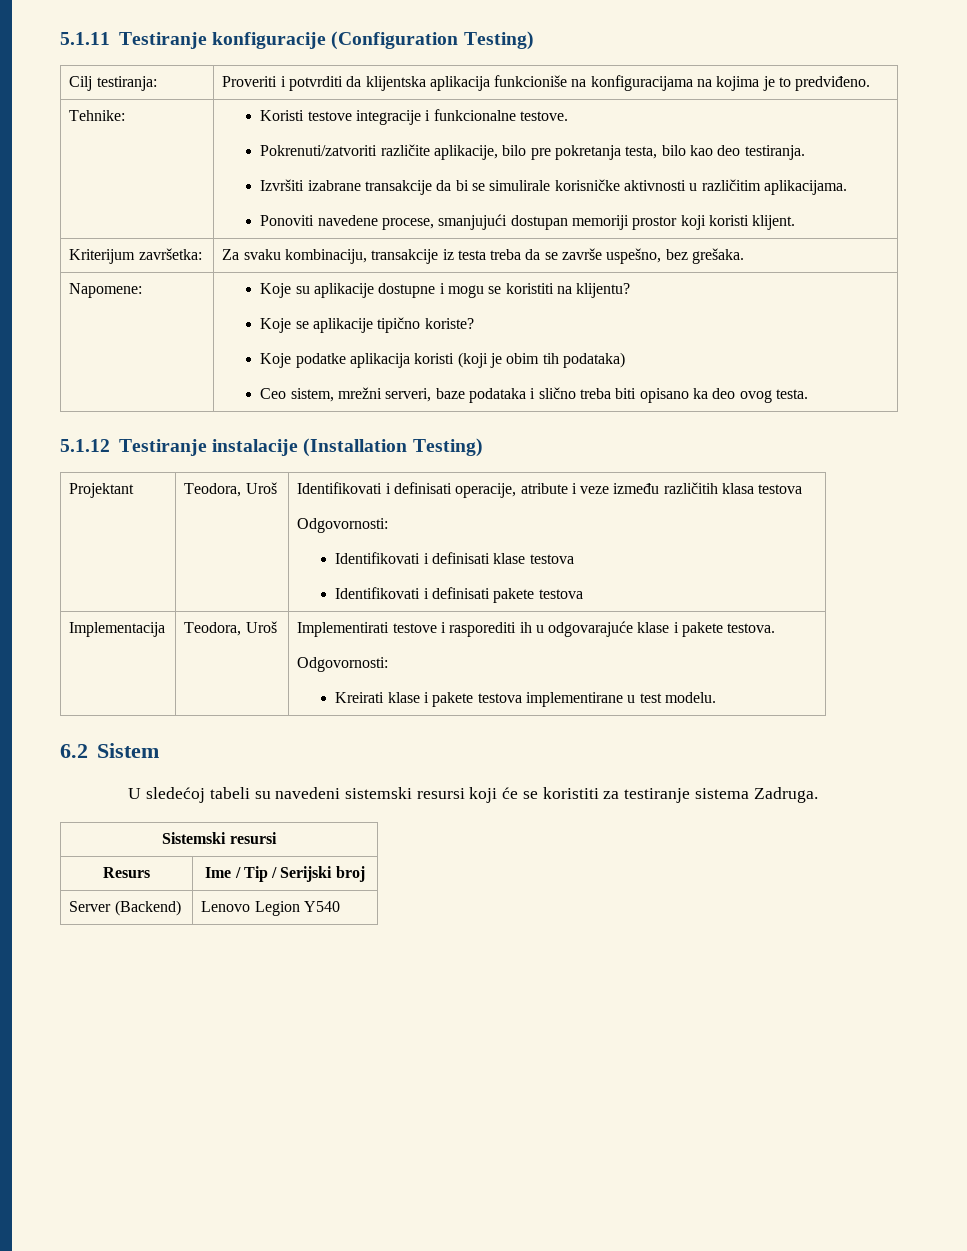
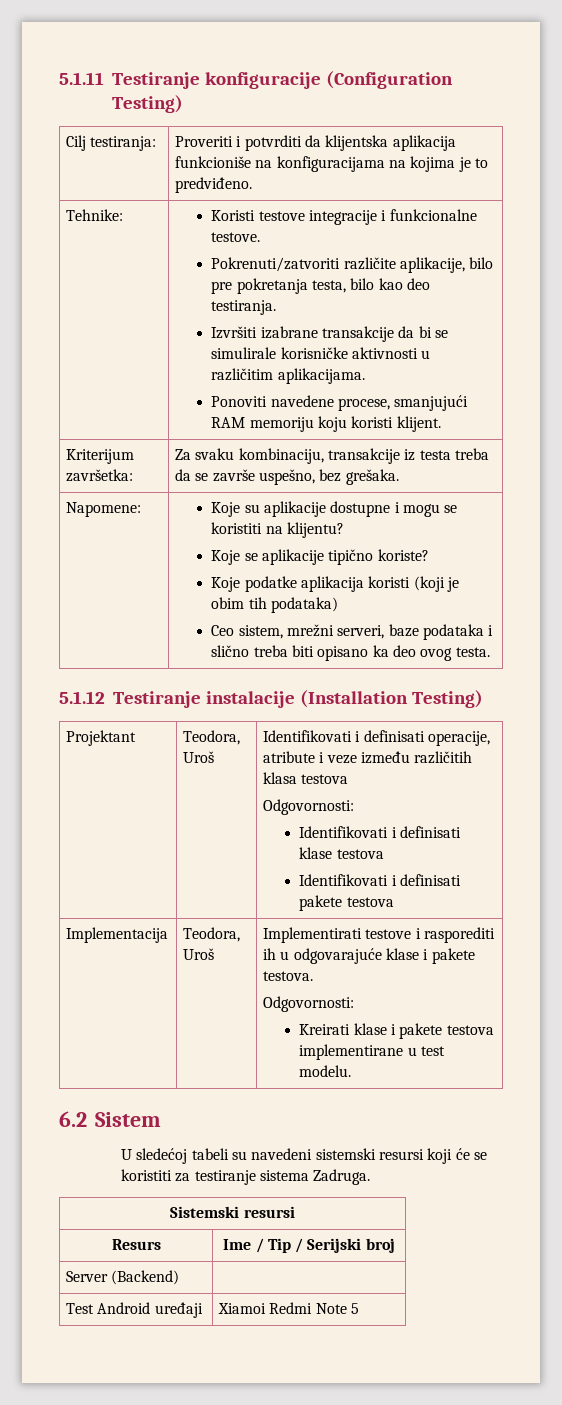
  Tehnike: | Koristi testove integracije i funkcionalne testove.
  Pokrenuti/zatvoriti različite aplikacije, bilo pre pokretanja testa, bilo kao deo testiranja.
  Izvršiti izabrane transakcije da bi se simulirale korisničke aktivnosti u različitim aplikacijama.
- Ponoviti navedene procese, smanjujući dostupan memoriji prostor koji koristi klijent.
+ Ponoviti navedene procese, smanjujući RAM memoriju koju koristi klijent.
- Server (Backend) | Lenovo Legion Y540
+ Server (Backend) |
+ Test Android uređaji | Xiamoi Redmi Note 5

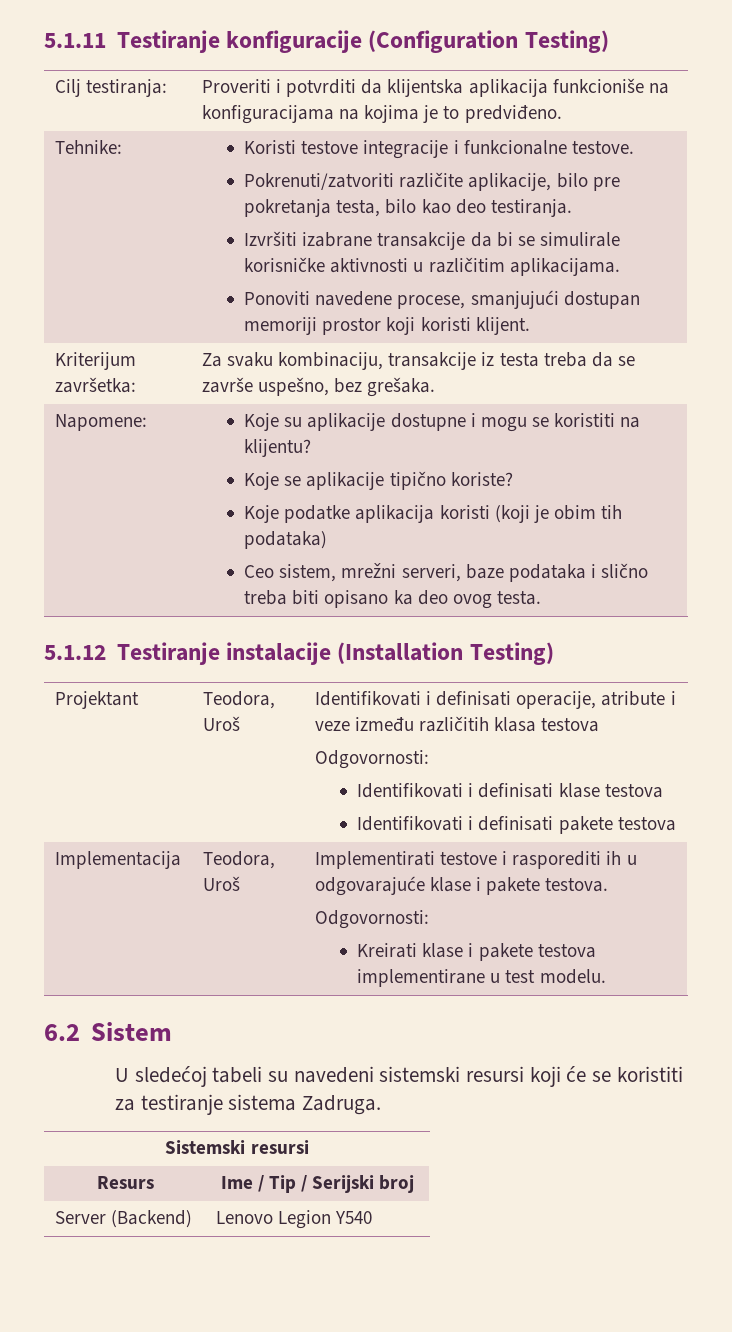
  Tehnike: | Koristi testove integracije i funkcionalne testove.
  Pokrenuti/zatvoriti različite aplikacije, bilo pre pokretanja testa, bilo kao deo testiranja.
  Izvršiti izabrane transakcije da bi se simulirale korisničke aktivnosti u različitim aplikacijama.
- Ponoviti navedene procese, smanjujući RAM memoriju koju koristi klijent.
+ Ponoviti navedene procese, smanjujući dostupan memoriji prostor koji koristi klijent.
- Server (Backend) |
- Test Android uređaji | Xiamoi Redmi Note 5
+ Server (Backend) | Lenovo Legion Y540

